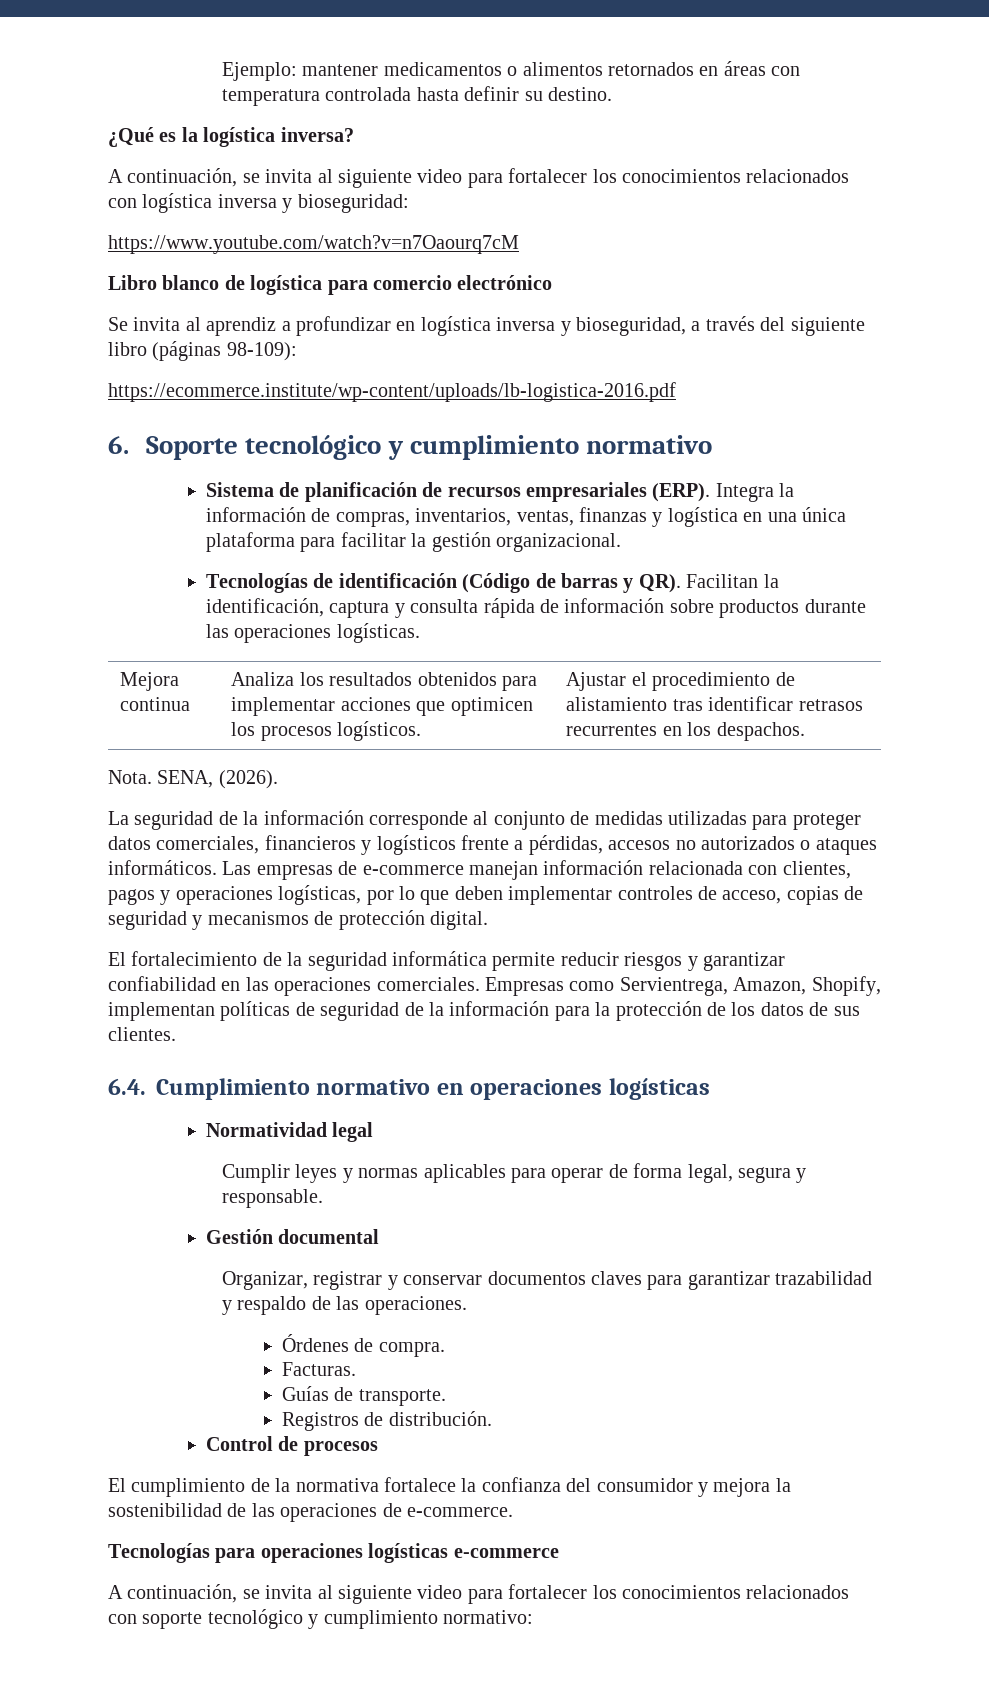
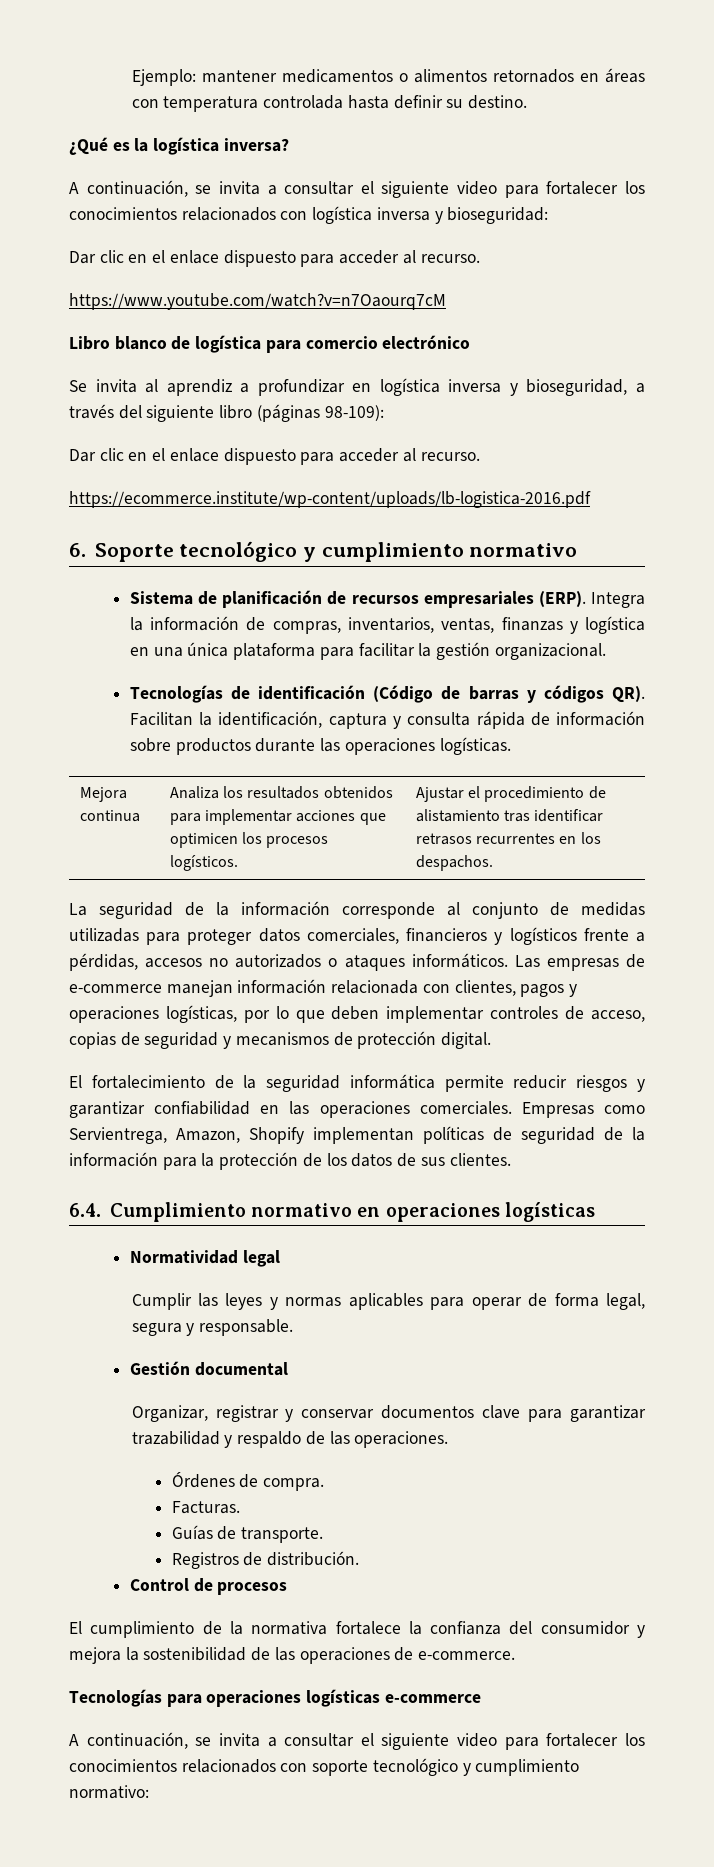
- A continuación, se invita al siguiente video para fortalecer los conocimientos relacionados con logística inversa y bioseguridad:
+ A continuación, se invita a consultar el siguiente video para fortalecer los conocimientos relacionados con logística inversa y bioseguridad:
+ Dar clic en el enlace dispuesto para acceder al recurso.
  Se invita al aprendiz a profundizar en logística inversa y bioseguridad, a través del siguiente libro (páginas 98-109):
+ Dar clic en el enlace dispuesto para acceder al recurso.
- Tecnologías de identificación (Código de barras y QR). Facilitan la identificación, captura y consulta rápida de información sobre productos durante las operaciones logísticas.
+ Tecnologías de identificación (Código de barras y códigos QR). Facilitan la identificación, captura y consulta rápida de información sobre productos durante las operaciones logísticas.
- Nota. SENA, (2026).
- Empresas como Servientrega, Amazon, Shopify, implementan políticas de seguridad de la información para la protección de los datos de sus clientes.
+ Empresas como Servientrega, Amazon, Shopify implementan políticas de seguridad de la información para la protección de los datos de sus clientes.
- Cumplir leyes y normas aplicables para operar de forma legal, segura y responsable.
+ Cumplir las leyes y normas aplicables para operar de forma legal, segura y responsable.
- Organizar, registrar y conservar documentos claves para garantizar trazabilidad y respaldo de las operaciones.
+ Organizar, registrar y conservar documentos clave para garantizar trazabilidad y respaldo de las operaciones.
- A continuación, se invita al siguiente video para fortalecer los conocimientos relacionados con soporte tecnológico y cumplimiento normativo:
+ A continuación, se invita a consultar el siguiente video para fortalecer los conocimientos relacionados con soporte tecnológico y cumplimiento normativo:

